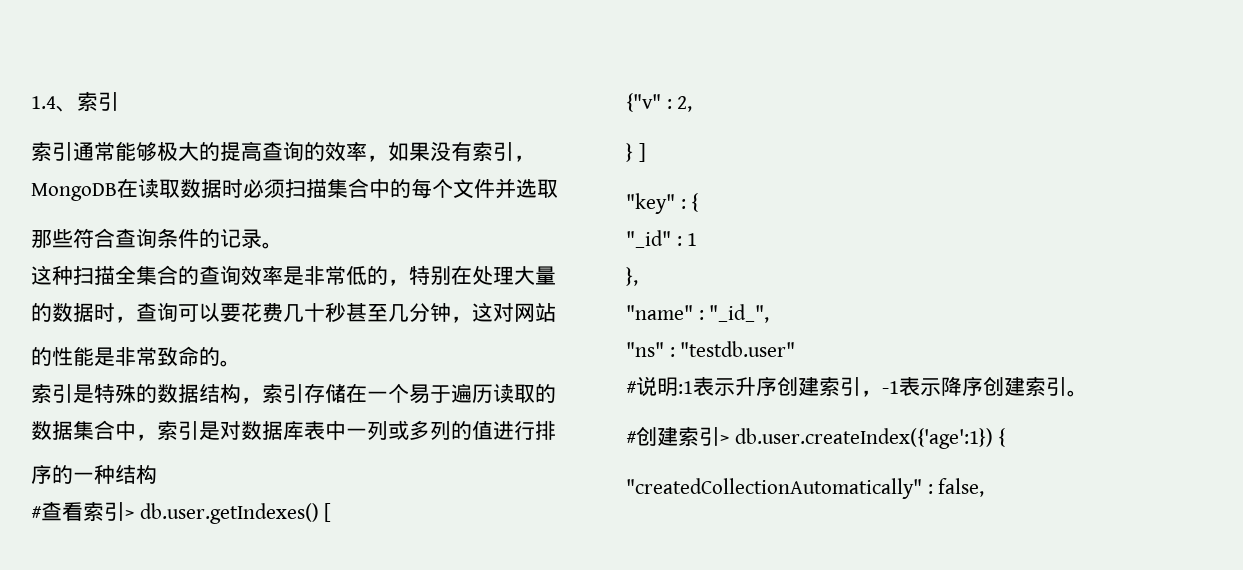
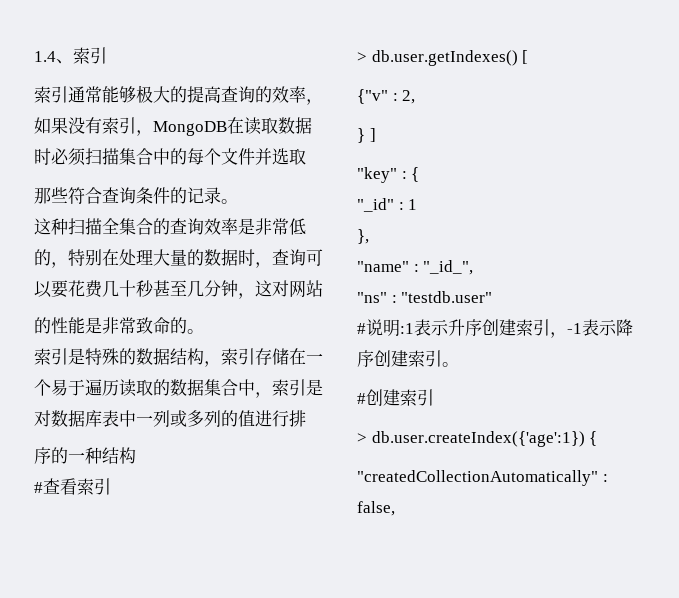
- #查看索引> db.user.getIndexes() [
+ #查看索引
+ > db.user.getIndexes() [
- #创建索引> db.user.createIndex({'age':1}) {
+ #创建索引
+ > db.user.createIndex({'age':1}) {

